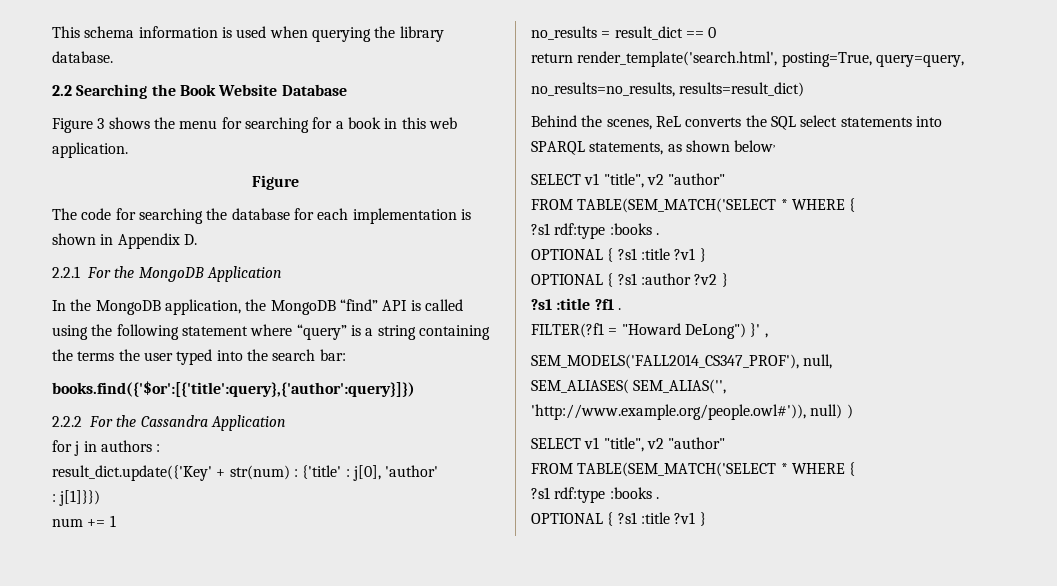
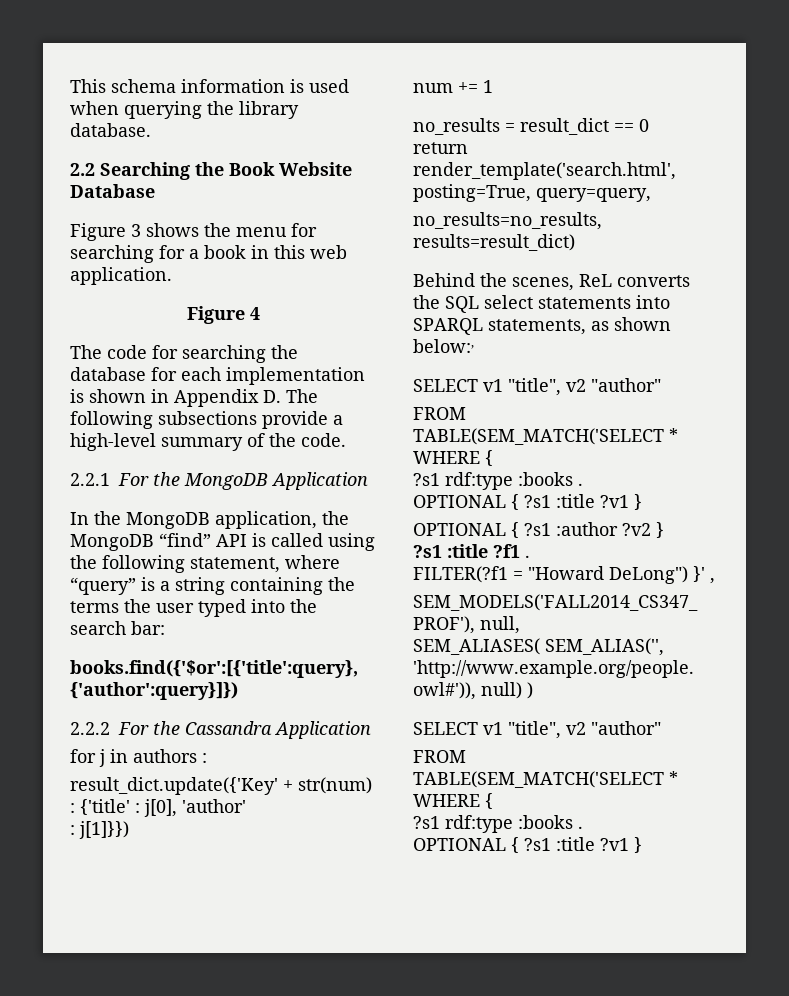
  Figure 3 shows the menu for searching for a book in this web application.
- Figure
+ Figure 4
- The code for searching the database for each implementation is shown in Appendix D.
+ The code for searching the database for each implementation is shown in Appendix D. The following subsections provide a high-level summary of the code.
- In the MongoDB application, the MongoDB “find” API is called using the following statement where “query” is a string containing the terms the user typed into the search bar:
+ In the MongoDB application, the MongoDB “find” API is called using the following statement, where “query” is a string containing the terms the user typed into the search bar:
- Behind the scenes, ReL converts the SQL select statements into SPARQL statements, as shown below,
+ Behind the scenes, ReL converts the SQL select statements into SPARQL statements, as shown below:,

